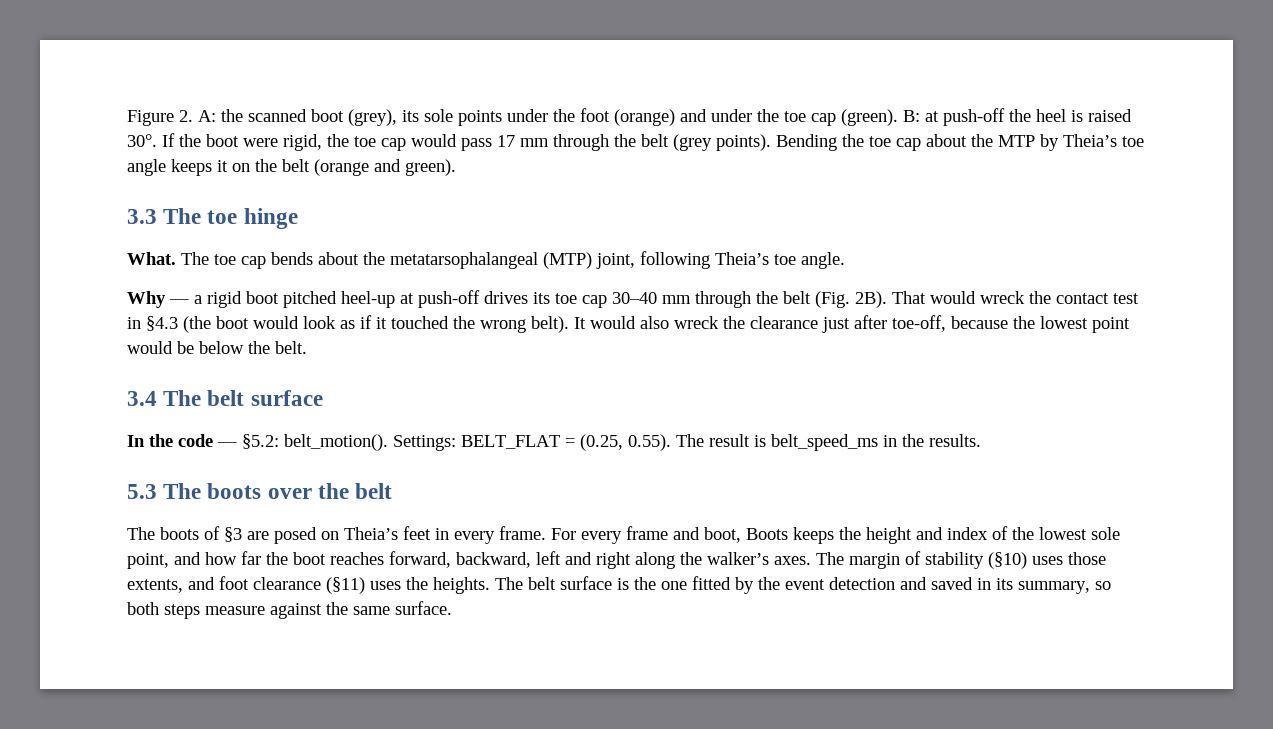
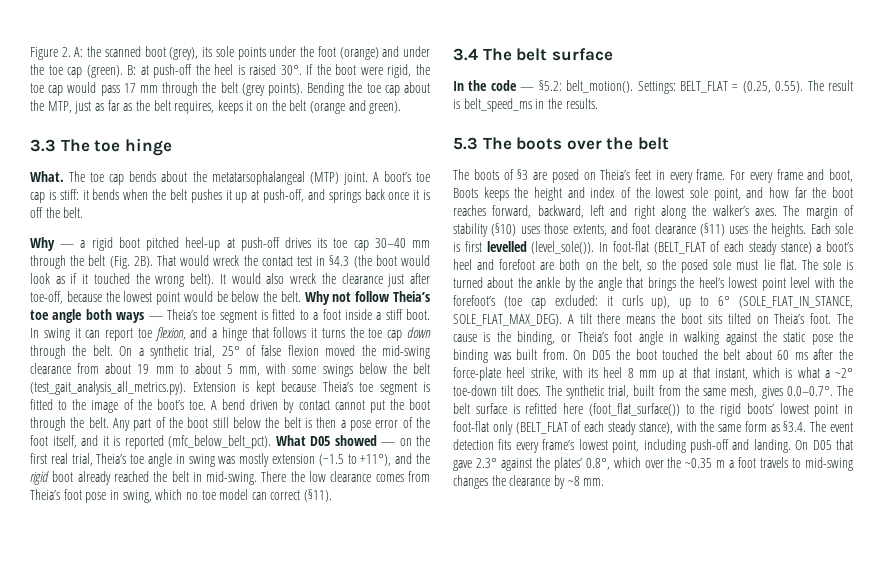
- Bending the toe cap about the MTP by Theia’s toe angle keeps it on the belt (orange and green).
+ Bending the toe cap about the MTP, just as far as the belt requires, keeps it on the belt (orange and green).
- The toe cap bends about the metatarsophalangeal (MTP) joint, following Theia’s toe angle.
+ The toe cap bends about the metatarsophalangeal (MTP) joint. A boot’s toe cap is stiff: it bends when the belt pushes it up at push-off, and springs back once it is off the belt.
+ Why not follow Theia’s toe angle both ways — Theia’s toe segment is fitted to a foot inside a stiff boot. In swing it can report toe flexion, and a hinge that follows it turns the toe cap down through the belt. On a synthetic trial, 25° of false flexion moved the mid-swing clearance from about 19 mm to about 5 mm, with some swings below the belt (test_gait_analysis_all_metrics.py). Extension is kept because Theia’s toe segment is fitted to the image of the boot’s toe. A bend driven by contact cannot put the boot through the belt. Any part of the boot still below the belt is then a pose error of the foot itself, and it is reported (mfc_below_belt_pct). What D05 showed — on the first real trial, Theia’s toe angle in swing was mostly extension (−1.5 to +11°), and the rigid boot already reached the belt in mid-swing. There the low clearance comes from Theia’s foot pose in swing, which no toe model can correct (§11).
- The belt surface is the one fitted by the event detection and saved in its summary, so both steps measure against the same surface.
+ Each sole is first levelled (level_sole()). In foot-flat (BELT_FLAT of each steady stance) a boot’s heel and forefoot are both on the belt, so the posed sole must lie flat. The sole is turned about the ankle by the angle that brings the heel’s lowest point level with the forefoot’s (toe cap excluded: it curls up), up to 6° (SOLE_FLAT_IN_STANCE, SOLE_FLAT_MAX_DEG). A tilt there means the boot sits tilted on Theia’s foot. The cause is the binding, or Theia’s foot angle in walking against the static pose the binding was built from. On D05 the boot touched the belt about 60 ms after the force-plate heel strike, with its heel 8 mm up at that instant, which is what a ~2° toe-down tilt does. The synthetic trial, built from the same mesh, gives 0.0–0.7°. The belt surface is refitted here (foot_flat_surface()) to the rigid boots’ lowest point in foot-flat only (BELT_FLAT of each steady stance), with the same form as §3.4. The event detection fits every frame’s lowest point, including push-off and landing. On D05 that gave 2.3° against the plates’ 0.8°, which over the ~0.35 m a foot travels to mid-swing changes the clearance by ~8 mm.

